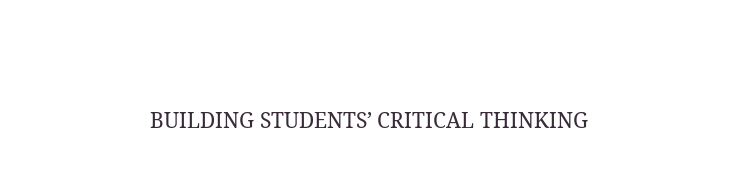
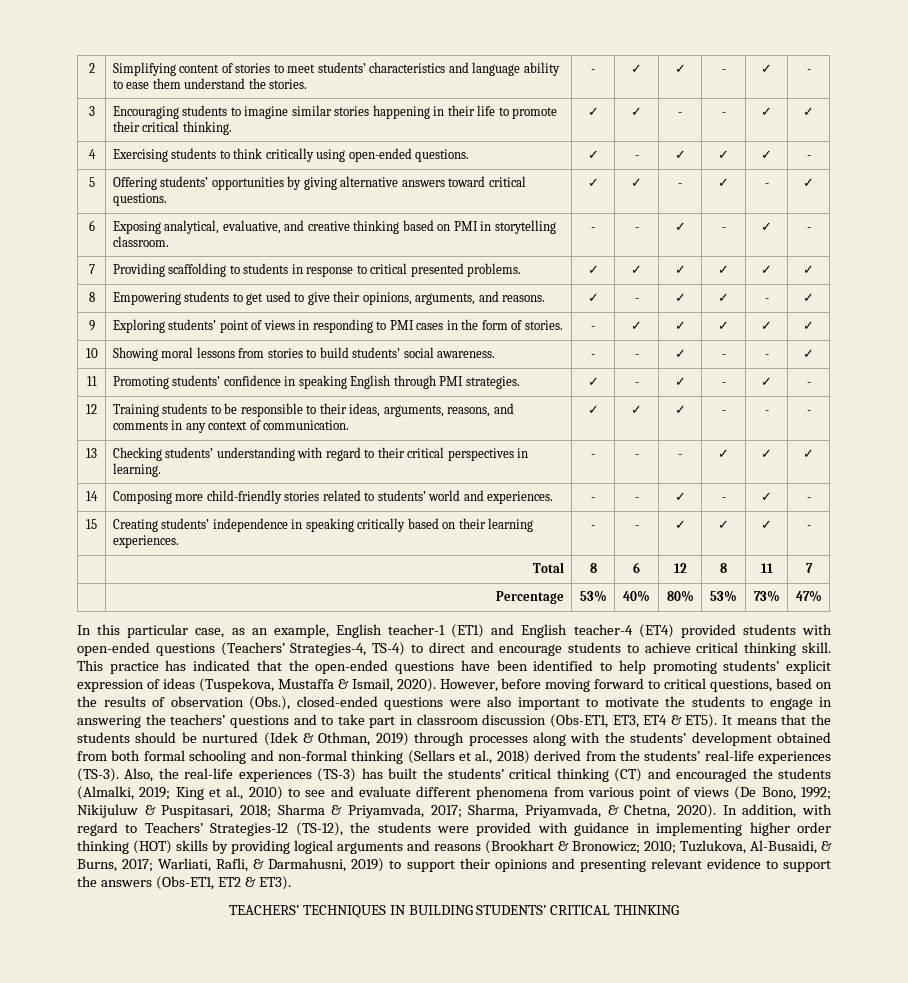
- BUILDING STUDENTS’ CRITICAL THINKING
+ 2 | Simplifying content of stories to meet students’ characteristics and language ability to ease them understand the stories. | - | ✓ | ✓ | - | ✓ | -
+ 3 | Encouraging students to imagine similar stories happening in their life to promote their critical thinking. | ✓ | ✓ | - | - | ✓ | ✓
+ 4 | Exercising students to think critically using open-ended questions. | ✓ | - | ✓ | ✓ | ✓ | -
+ 5 | Offering students’ opportunities by giving alternative answers toward critical questions. | ✓ | ✓ | - | ✓ | - | ✓
+ 6 | Exposing analytical, evaluative, and creative thinking based on PMI in storytelling classroom. | - | - | ✓ | - | ✓ | -
+ 7 | Providing scaffolding to students in response to critical presented problems. | ✓ | ✓ | ✓ | ✓ | ✓ | ✓
+ 8 | Empowering students to get used to give their opinions, arguments, and reasons. | ✓ | - | ✓ | ✓ | - | ✓
+ 9 | Exploring students’ point of views in responding to PMI cases in the form of stories. | - | ✓ | ✓ | ✓ | ✓ | ✓
+ 10 | Showing moral lessons from stories to build students’ social awareness. | - | - | ✓ | - | - | ✓
+ 11 | Promoting students’ confidence in speaking English through PMI strategies. | ✓ | - | ✓ | - | ✓ | -
+ 12 | Training students to be responsible to their ideas, arguments, reasons, and comments in any context of communication. | ✓ | ✓ | ✓ | - | - | -
+ 13 | Checking students’ understanding with regard to their critical perspectives in learning. | - | - | - | ✓ | ✓ | ✓
+ 14 | Composing more child-friendly stories related to students’ world and experiences. | - | - | ✓ | - | ✓ | -
+ 15 | Creating students’ independence in speaking critically based on their learning experiences. | - | - | ✓ | ✓ | ✓ | -
+ | Total | 8 | 6 | 12 | 8 | 11 | 7
+ | Percentage | 53% | 40% | 80% | 53% | 73% | 47%
+ In this particular case, as an example, English teacher-1 (ET1) and English teacher-4 (ET4) provided students with open-ended questions (Teachers’ Strategies-4, TS-4) to direct and encourage students to achieve critical thinking skill. This practice has indicated that the open-ended questions have been identified to help promoting students’ explicit expression of ideas (Tuspekova, Mustaffa & Ismail, 2020). However, before moving forward to critical questions, based on the results of observation (Obs.), closed-ended questions were also important to motivate the students to engage in answering the teachers’ questions and to take part in classroom discussion (Obs-ET1, ET3, ET4 & ET5). It means that the students should be nurtured (Idek & Othman, 2019) through processes along with the students’ development obtained from both formal schooling and non-formal thinking (Sellars et al., 2018) derived from the students’ real-life experiences (TS-3). Also, the real-life experiences (TS-3) has built the students’ critical thinking (CT) and encouraged the students (Almalki, 2019; King et al., 2010) to see and evaluate different phenomena from various point of views (De Bono, 1992; Nikijuluw & Puspitasari, 2018; Sharma & Priyamvada, 2017; Sharma, Priyamvada, & Chetna, 2020). In addition, with regard to Teachers’ Strategies-12 (TS-12), the students were provided with guidance in implementing higher order thinking (HOT) skills by providing logical arguments and reasons (Brookhart & Bronowicz; 2010; Tuzlukova, Al-Busaidi, & Burns, 2017; Warliati, Rafli, & Darmahusni, 2019) to support their opinions and presenting relevant evidence to support the answers (Obs-ET1, ET2 & ET3).
+ TEACHERS’ TECHNIQUES IN BUILDING STUDENTS’ CRITICAL THINKING

